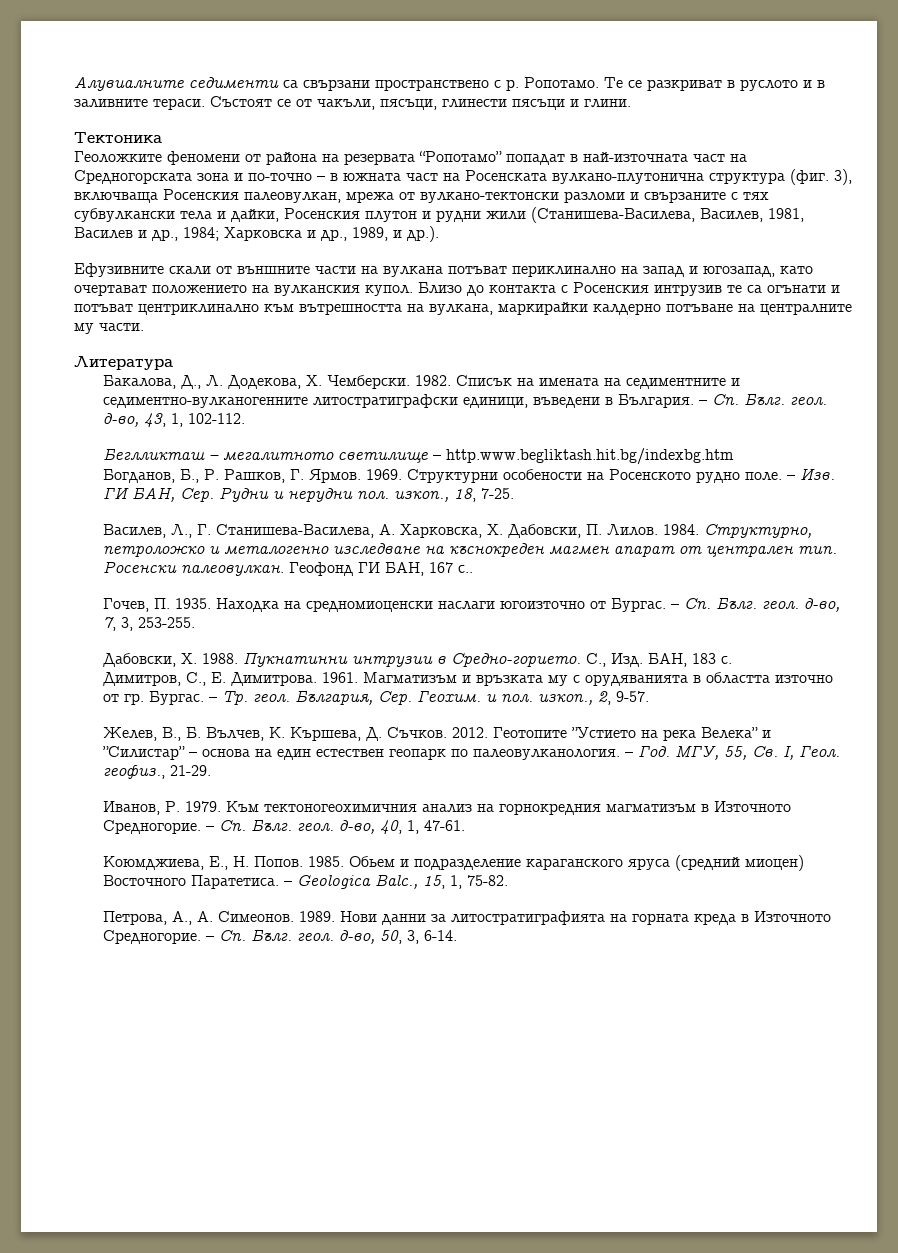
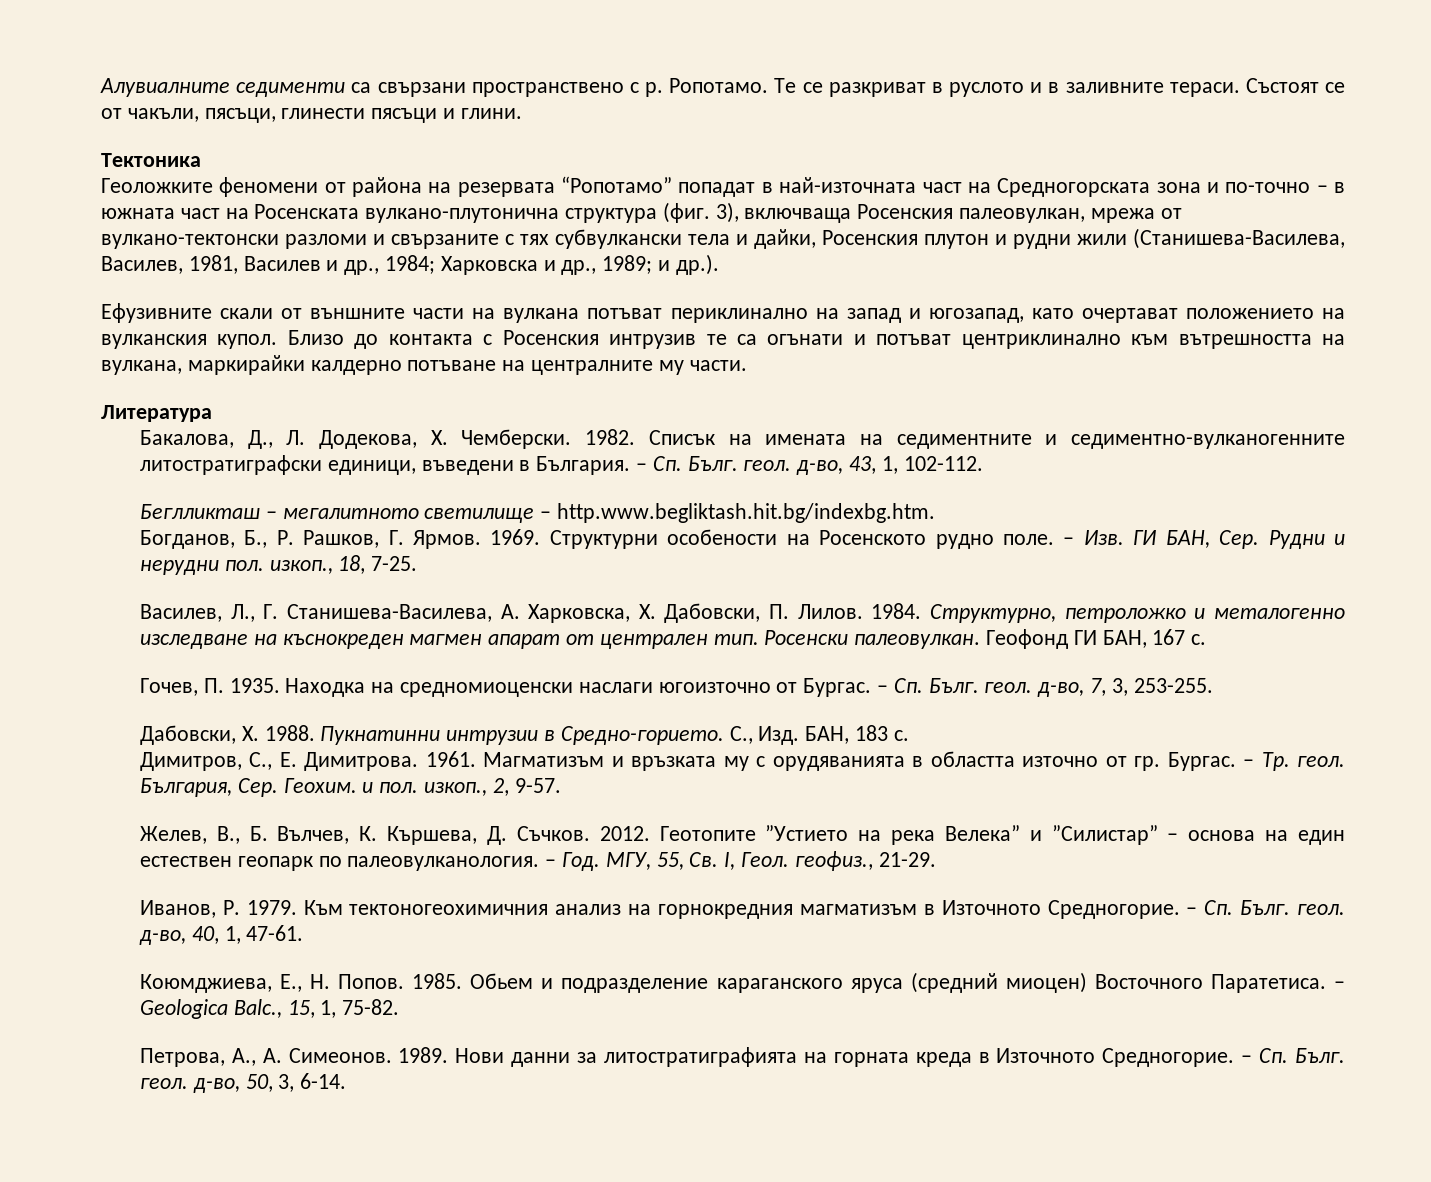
- 3), включваща Росенския палеовулкан, мрежа от вулкано-тектонски разломи и свързаните с тях субвулкански тела и дайки, Росенския плутон и рудни жили (Станишева-Василева, Василев, 1981, Василев и др., 1984; Харковска и др., 1989, и др.).
+ 3), включваща Росенския палеовулкан, мрежа от вулкано-тектонски разломи и свързаните с тях субвулкански тела и дайки, Росенския плутон и рудни жили (Станишева-Василева, Василев, 1981, Василев и др., 1984; Харковска и др., 1989; и др.).
- Беглликташ – мегалитното светилище – http.www.begliktash.hit.bg/indexbg.htm
+ Беглликташ – мегалитното светилище – http.www.begliktash.hit.bg/indexbg.htm.
- Геофонд ГИ БАН, 167 с..
+ Геофонд ГИ БАН, 167 с.

